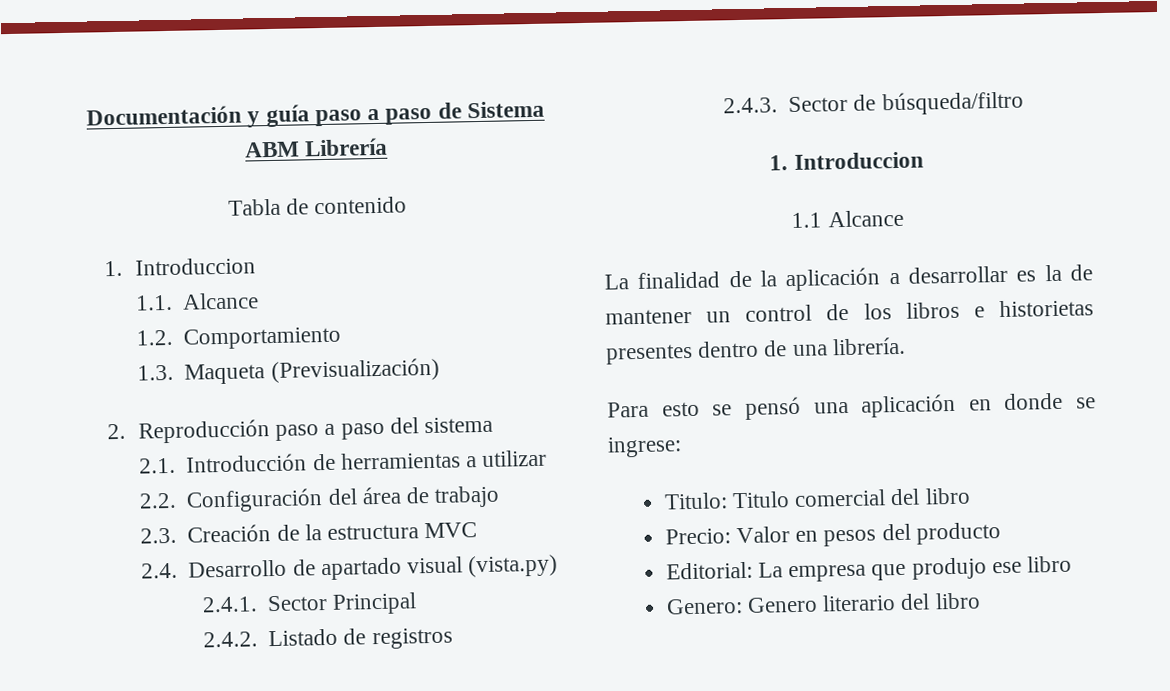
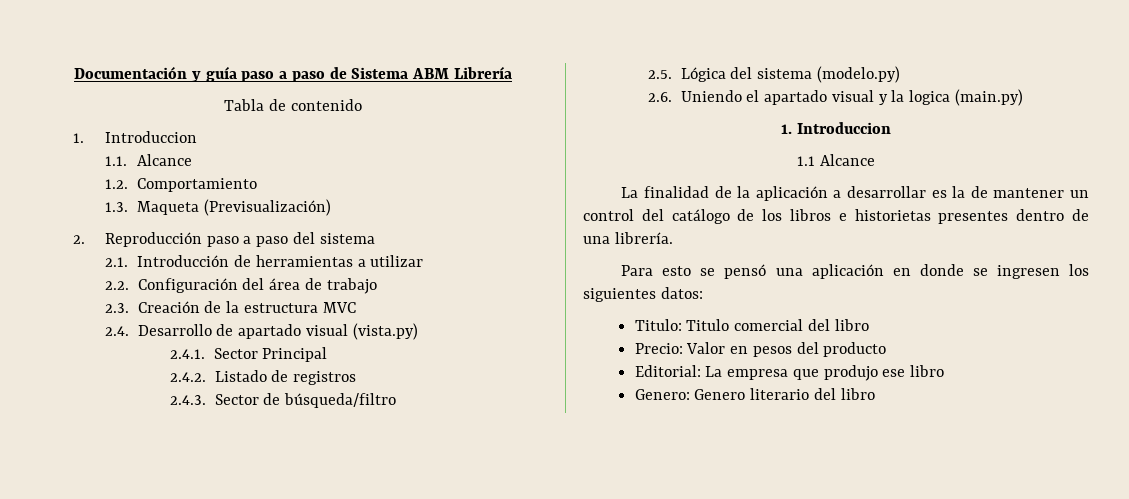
+ 2.5. Lógica del sistema (modelo.py)
+ 2.6. Uniendo el apartado visual y la logica (main.py)
- La finalidad de la aplicación a desarrollar es la de mantener un control de los libros e historietas presentes dentro de una librería.
+ La finalidad de la aplicación a desarrollar es la de mantener un control del catálogo de los libros e historietas presentes dentro de una librería.
- Para esto se pensó una aplicación en donde se ingrese:
+ Para esto se pensó una aplicación en donde se ingresen los siguientes datos:

